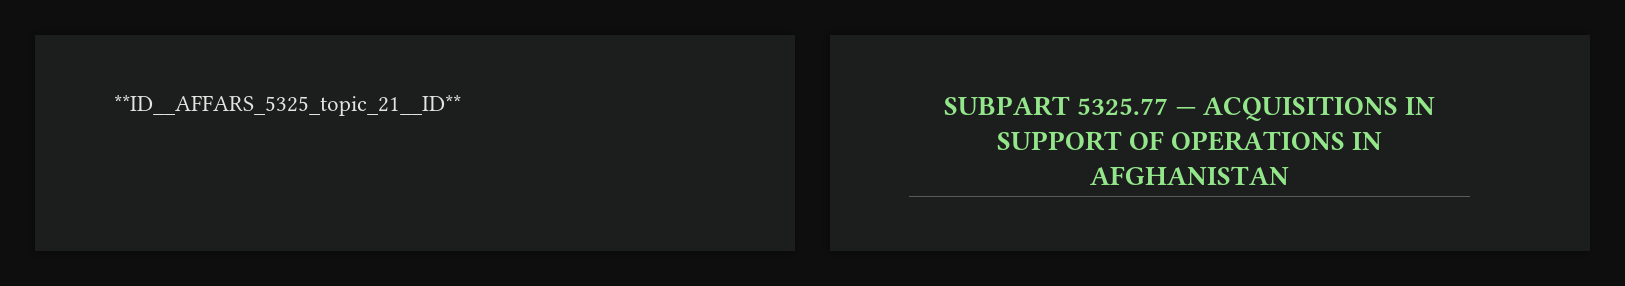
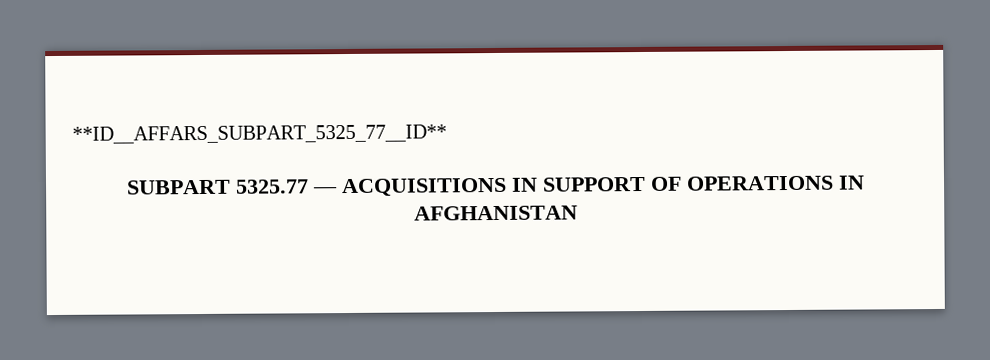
- **ID__AFFARS_5325_topic_21__ID**
+ **ID__AFFARS_SUBPART_5325_77__ID**

